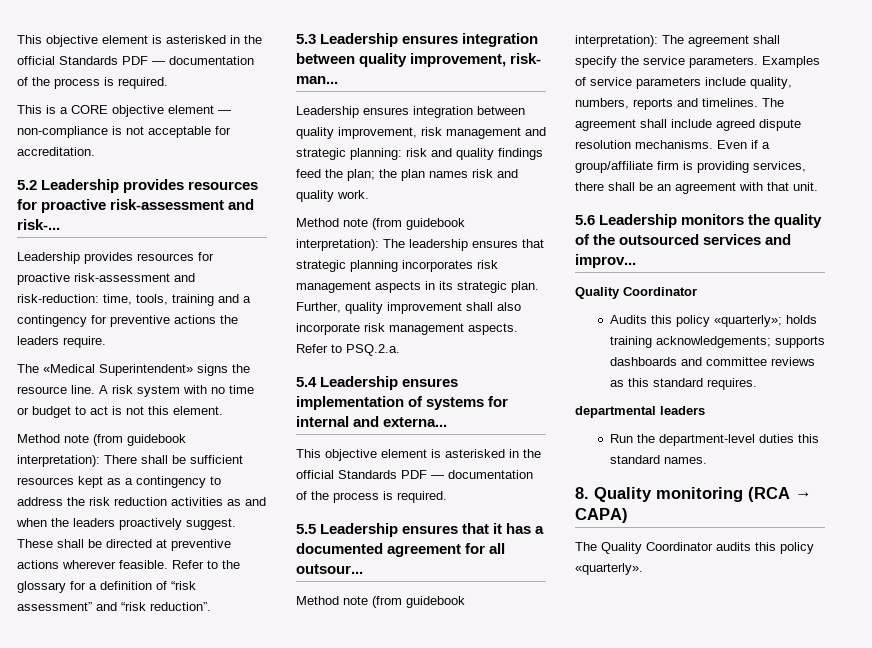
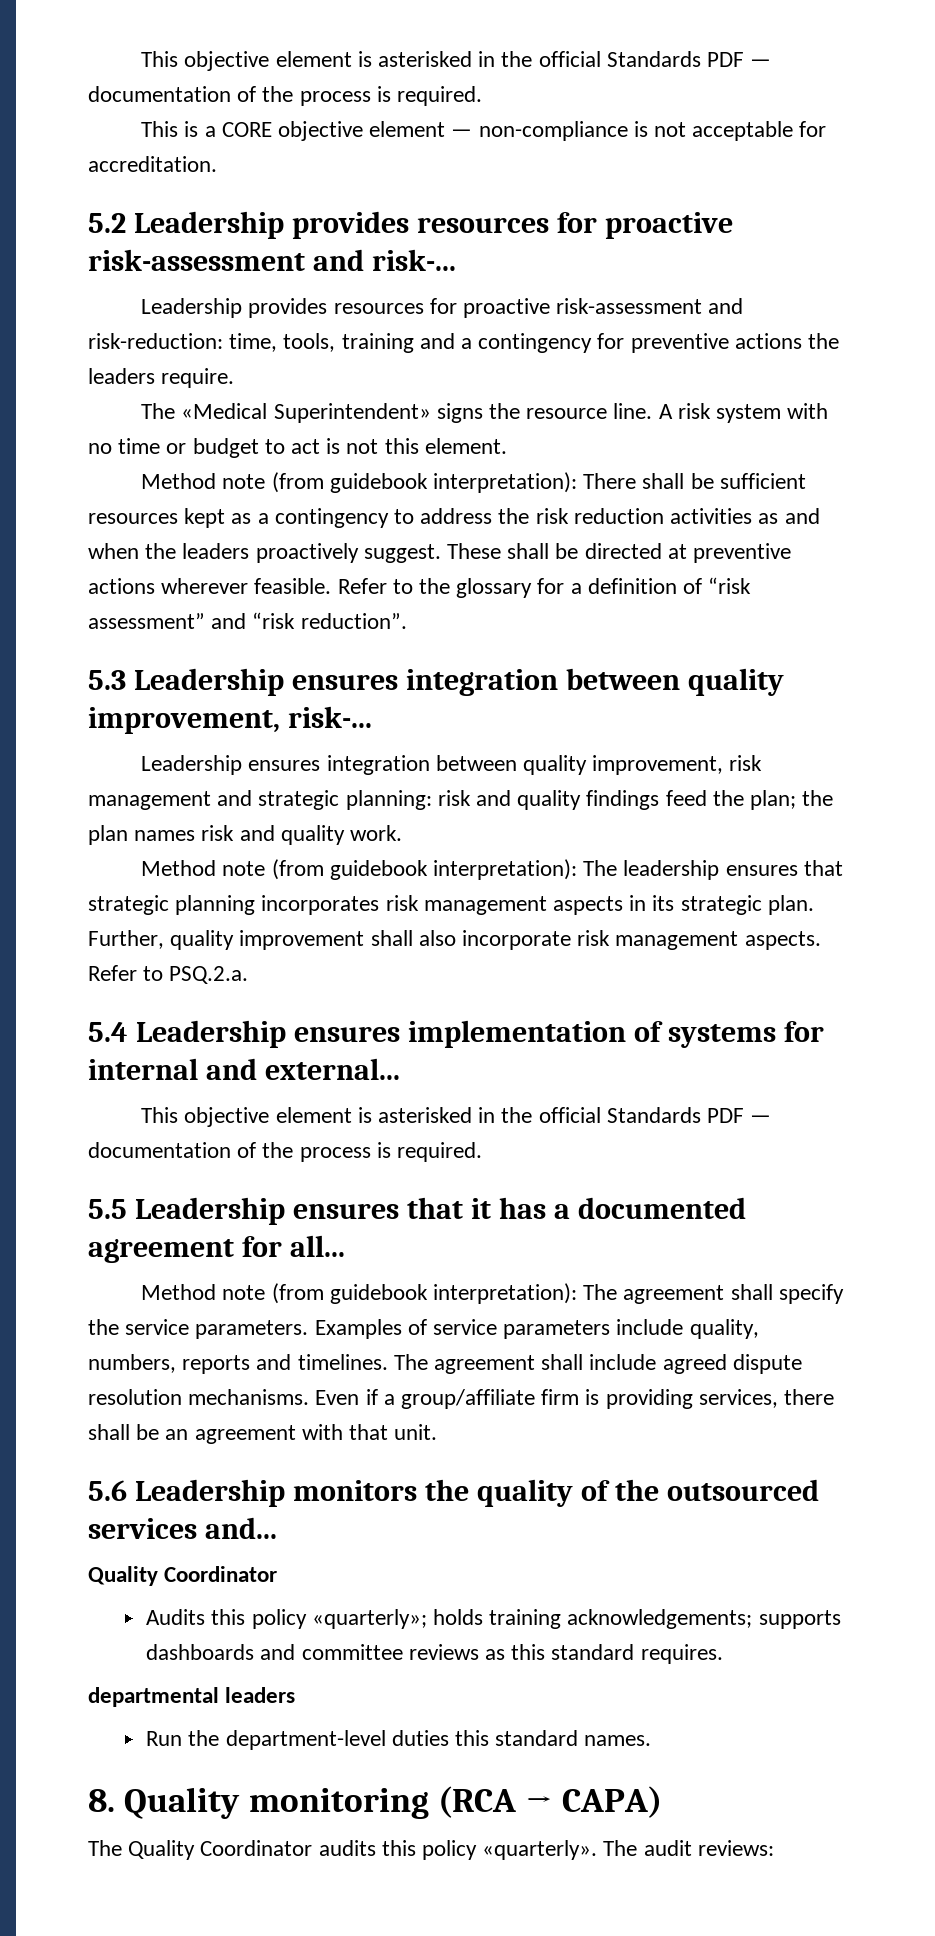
- 5.3 Leadership ensures integration between quality improvement, risk- man...
+ 5.3 Leadership ensures integration between quality improvement, risk-...
- 5.4 Leadership ensures implementation of systems for internal and externa...
+ 5.4 Leadership ensures implementation of systems for internal and external...
- 5.5 Leadership ensures that it has a documented agreement for all outsour...
+ 5.5 Leadership ensures that it has a documented agreement for all...
- 5.6 Leadership monitors the quality of the outsourced services and improv...
+ 5.6 Leadership monitors the quality of the outsourced services and...
+ The audit reviews:

